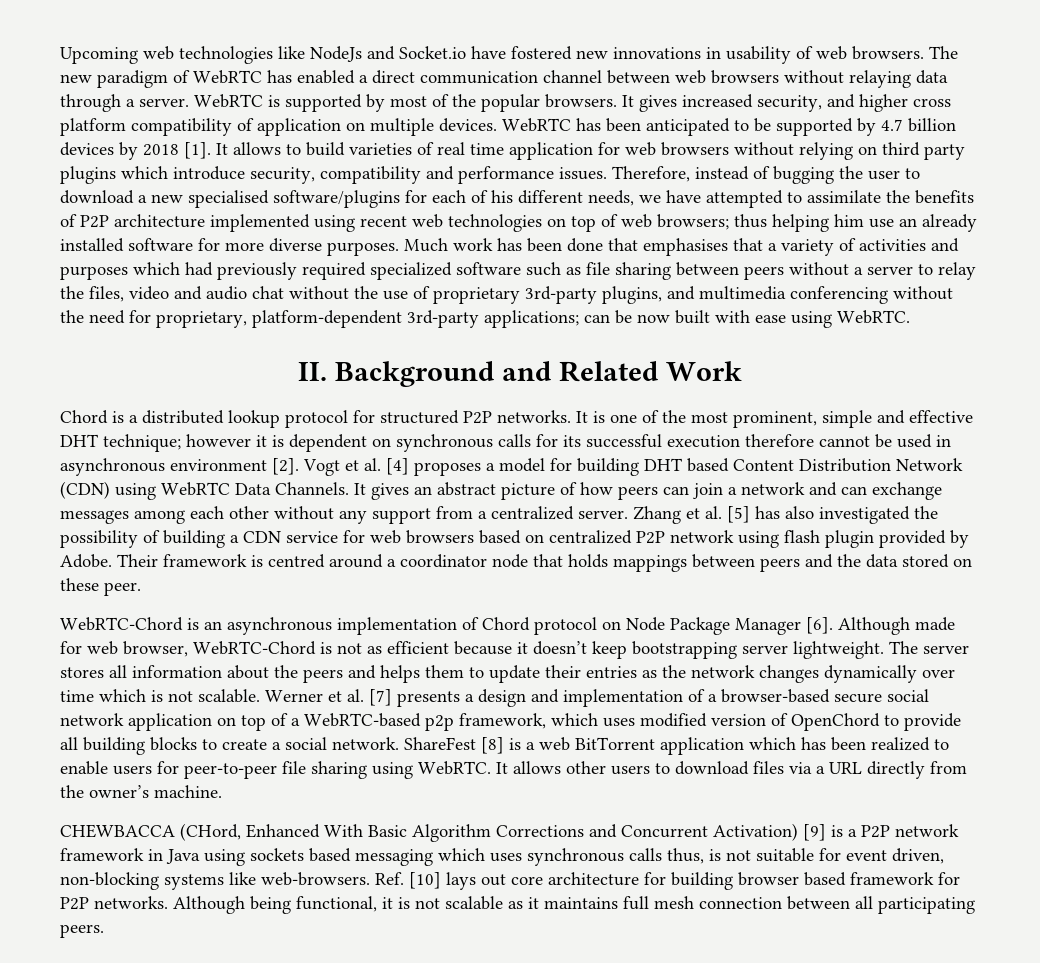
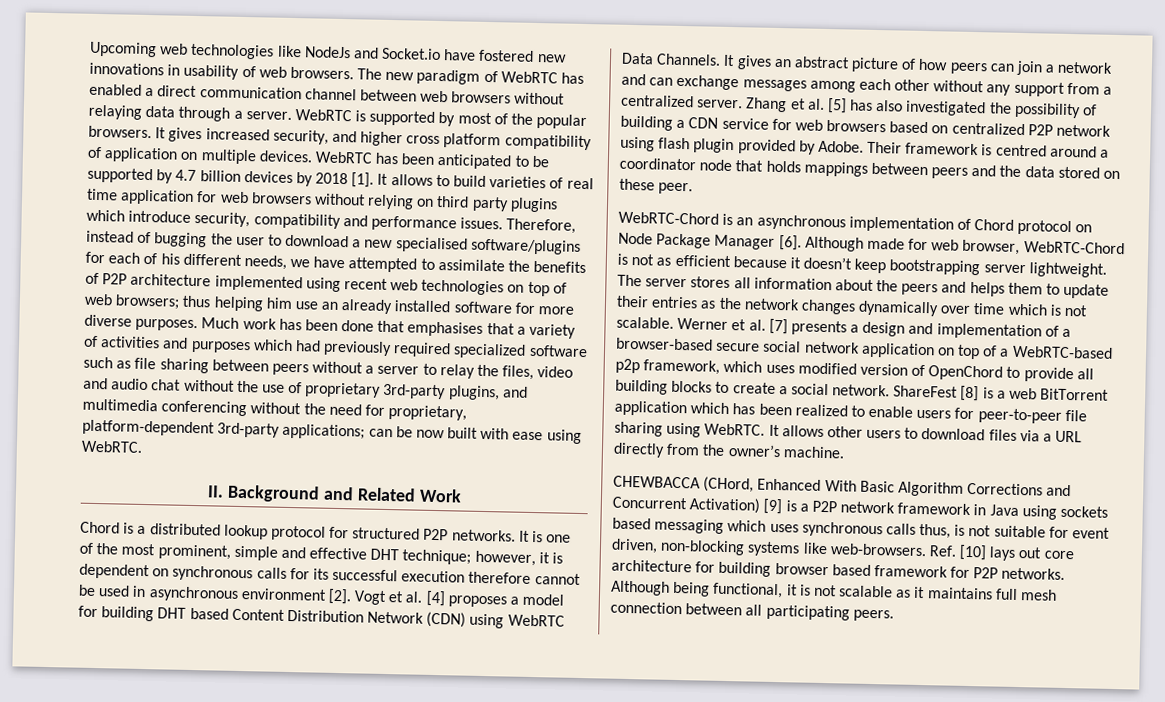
- It is one of the most prominent, simple and effective DHT technique; however it is dependent on synchronous calls for its successful execution therefore cannot be used in asynchronous environment [2].
+ It is one of the most prominent, simple and effective DHT technique; however, it is dependent on synchronous calls for its successful execution therefore cannot be used in asynchronous environment [2].

